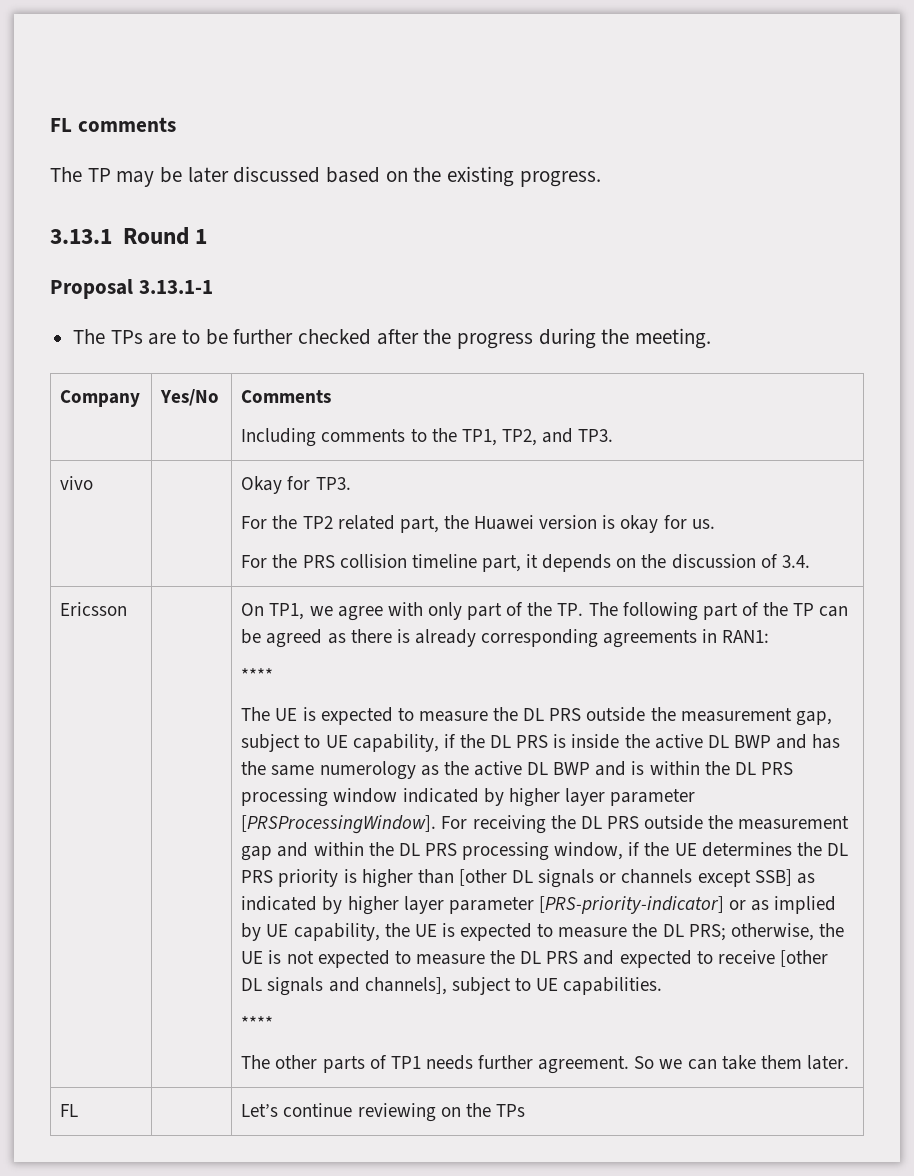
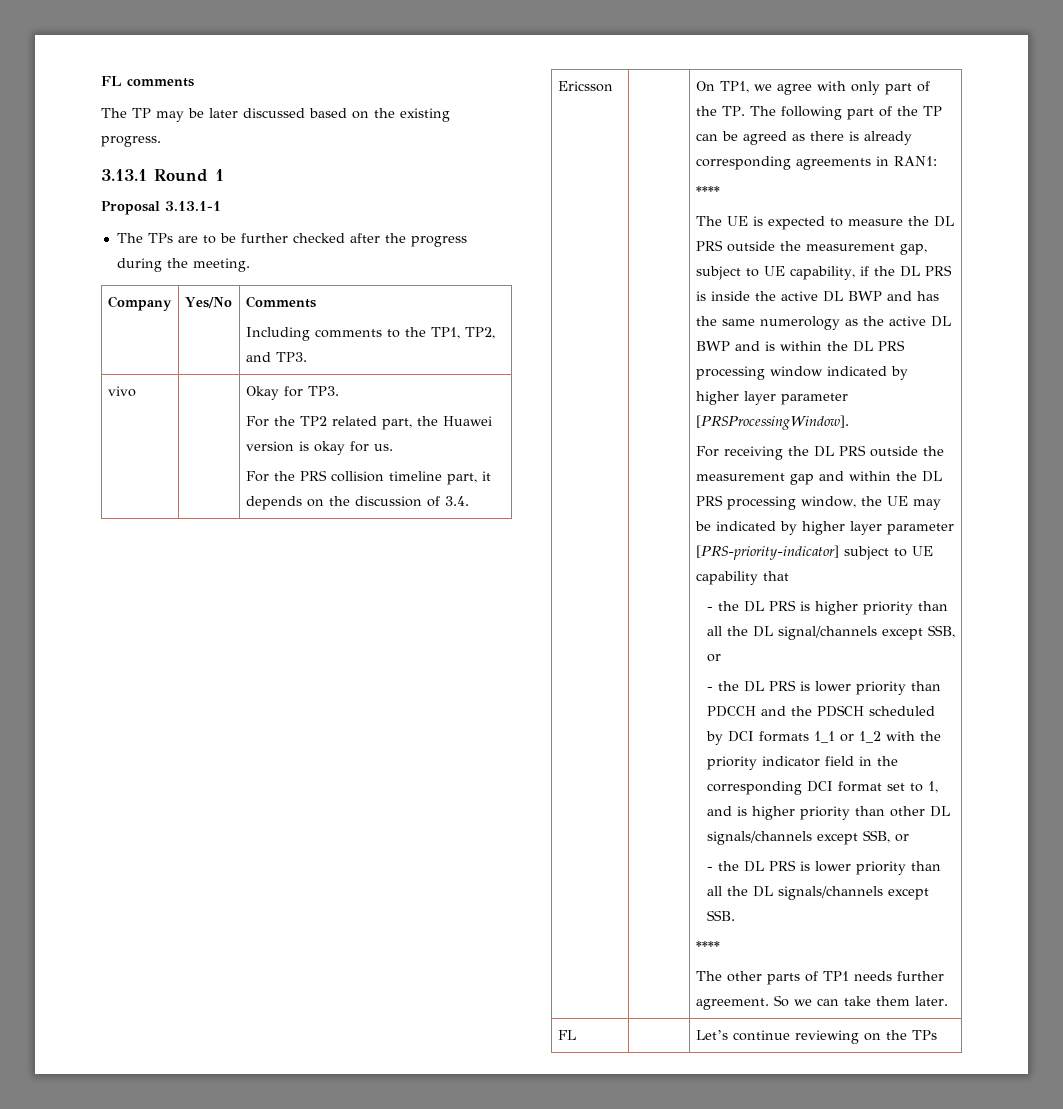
- The UE is expected to measure the DL PRS outside the measurement gap, subject to UE capability, if the DL PRS is inside the active DL BWP and has the same numerology as the active DL BWP and is within the DL PRS processing window indicated by higher layer parameter [PRSProcessingWindow]. For receiving the DL PRS outside the measurement gap and within the DL PRS processing window, if the UE determines the DL PRS priority is higher than [other DL signals or channels except SSB] as indicated by higher layer parameter [PRS-priority-indicator] or as implied by UE capability, the UE is expected to measure the DL PRS; otherwise, the UE is not expected to measure the DL PRS and expected to receive [other DL signals and channels], subject to UE capabilities.
+ The UE is expected to measure the DL PRS outside the measurement gap, subject to UE capability, if the DL PRS is inside the active DL BWP and has the same numerology as the active DL BWP and is within the DL PRS processing window indicated by higher layer parameter [PRSProcessingWindow].
+ For receiving the DL PRS outside the measurement gap and within the DL PRS processing window, the UE may be indicated by higher layer parameter [PRS-priority-indicator] subject to UE capability that
+ - the DL PRS is higher priority than all the DL signal/channels except SSB, or
+ - the DL PRS is lower priority than PDCCH and the PDSCH scheduled by DCI formats 1_1 or 1_2 with the priority indicator field in the corresponding DCI format set to 1, and is higher priority than other DL signals/channels except SSB, or
+ - the DL PRS is lower priority than all the DL signals/channels except SSB.

